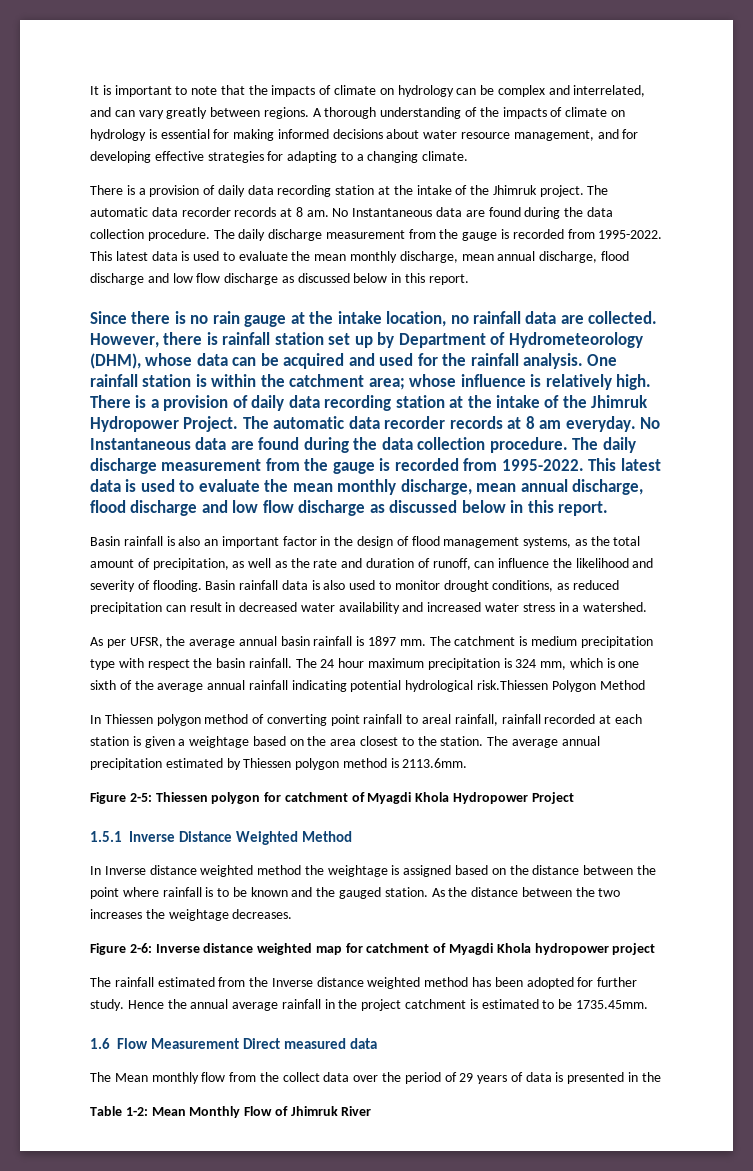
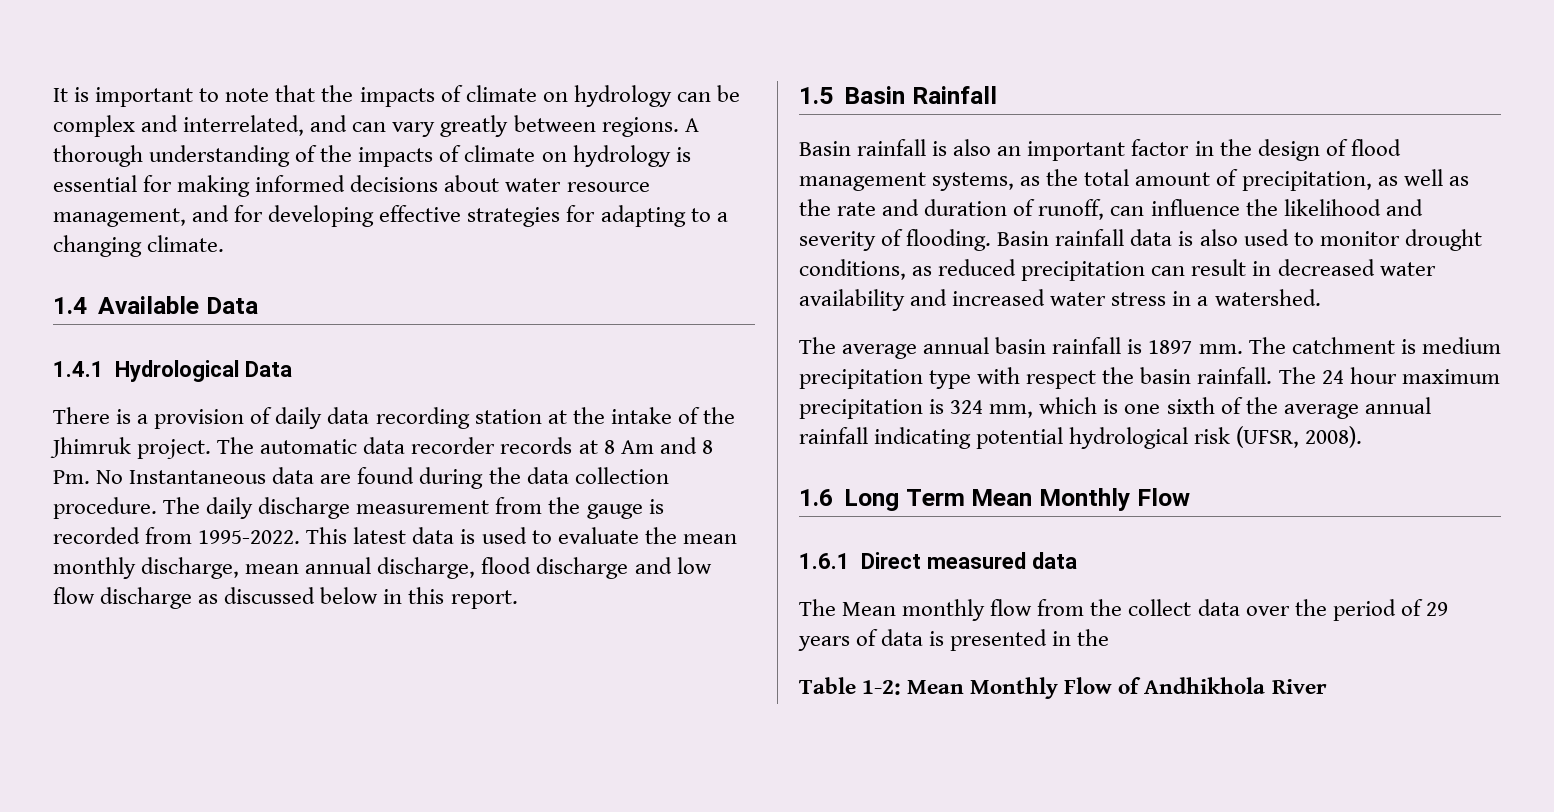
+ 1.4 Available Data
+ 1.4.1 Hydrological Data
- The automatic data recorder records at 8 am. No Instantaneous data are found during the data collection procedure.
+ The automatic data recorder records at 8 Am and 8 Pm. No Instantaneous data are found during the data collection procedure.
- Since there is no rain gauge at the intake location, no rainfall data are collected. However, there is rainfall station set up by Department of Hydrometeorology (DHM), whose data can be acquired and used for the rainfall analysis. One rainfall station is within the catchment area; whose influence is relatively high. There is a provision of daily data recording station at the intake of the Jhimruk Hydropower Project. The automatic data recorder records at 8 am everyday. No Instantaneous data are found during the data collection procedure. The daily discharge measurement from the gauge is recorded from 1995-2022. This latest data is used to evaluate the mean monthly discharge, mean annual discharge, flood discharge and low flow discharge as discussed below in this report.
+ 1.5 Basin Rainfall
- As per UFSR, the average annual basin rainfall is 1897 mm.
+ The average annual basin rainfall is 1897 mm.
- The 24 hour maximum precipitation is 324 mm, which is one sixth of the average annual rainfall indicating potential hydrological risk.Thiessen Polygon Method
- In Thiessen polygon method of converting point rainfall to areal rainfall, rainfall recorded at each station is given a weightage based on the area closest to the station. The average annual precipitation estimated by Thiessen polygon method is 2113.6mm.
- Figure 2-5: Thiessen polygon for catchment of Myagdi Khola Hydropower Project
- 1.5.1 Inverse Distance Weighted Method
- In Inverse distance weighted method the weightage is assigned based on the distance between the point where rainfall is to be known and the gauged station. As the distance between the two increases the weightage decreases.
- Figure 2-6: Inverse distance weighted map for catchment of Myagdi Khola hydropower project
- The rainfall estimated from the Inverse distance weighted method has been adopted for further study. Hence the annual average rainfall in the project catchment is estimated to be 1735.45mm.
- 1.6 Flow Measurement Direct measured data
+ The 24 hour maximum precipitation is 324 mm, which is one sixth of the average annual rainfall indicating potential hydrological risk (UFSR, 2008).
+ 1.6 Long Term Mean Monthly Flow
+ 1.6.1 Direct measured data
- Table 1-2: Mean Monthly Flow of Jhimruk River
+ Table 1-2: Mean Monthly Flow of Andhikhola River

